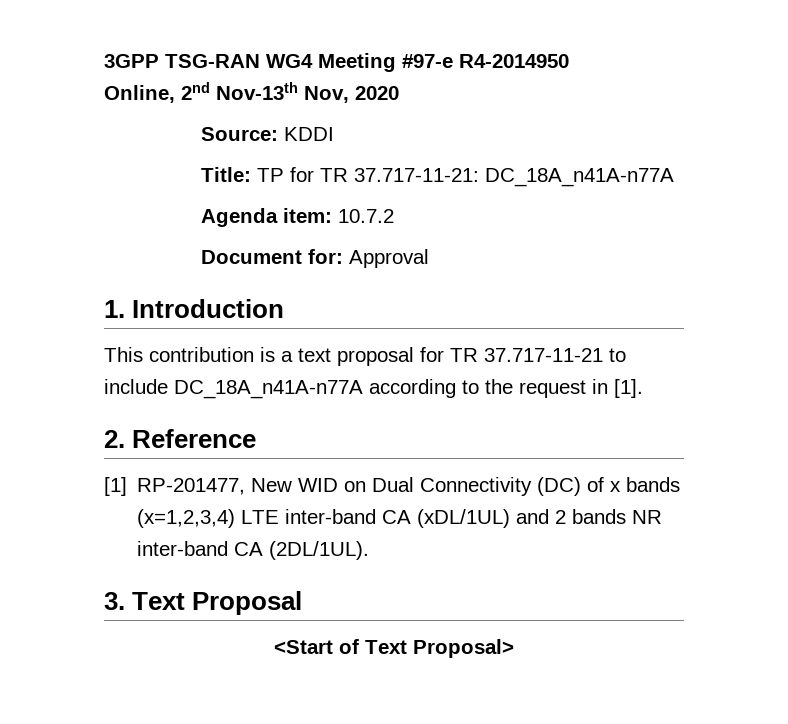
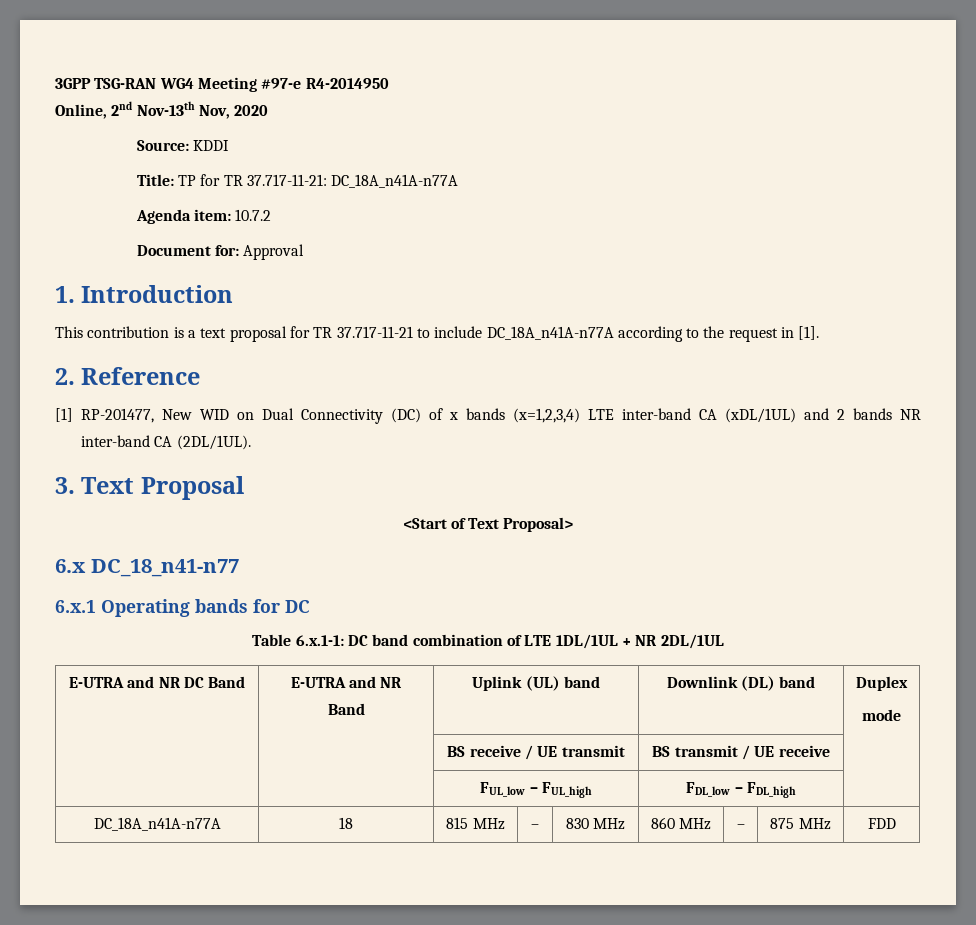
+ 6.x DC_18_n41-n77
+ 6.x.1 Operating bands for DC
+ Table 6.x.1-1: DC band combination of LTE 1DL/1UL + NR 2DL/1UL
+ E-UTRA and NR DC Band | E-UTRA and NR Band | Uplink (UL) band | Downlink (DL) band | Duplex
+ mode
+ | | BS receive / UE transmit | BS transmit / UE receive |
+ | | FUL_low – FUL_high | FDL_low – FDL_high |
+ DC_18A_n41A-n77A | 18 | 815 MHz | – | 830 MHz | 860 MHz | – | 875 MHz | FDD

